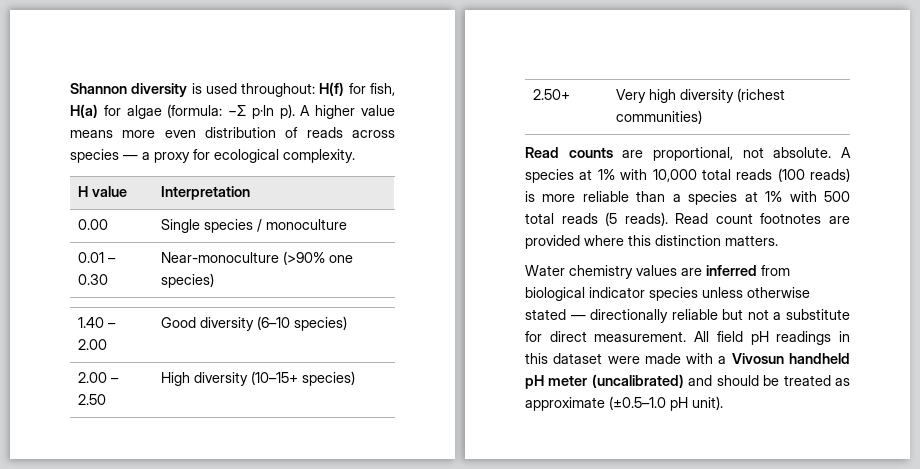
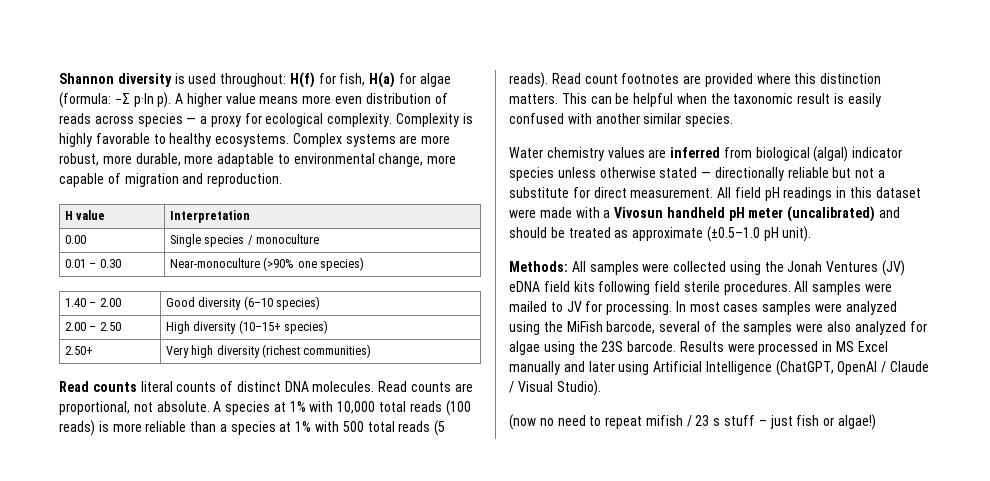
+ Complexity is highly favorable to healthy ecosystems. Complex systems are more robust, more durable, more adaptable to environmental change, more capable of migration and reproduction.
- Read counts are proportional, not absolute.
+ Read counts literal counts of distinct DNA molecules. Read counts are proportional, not absolute.
+ This can be helpful when the taxonomic result is easily confused with another similar species.
- Water chemistry values are inferred from biological indicator species unless otherwise stated — directionally reliable but not a substitute for direct measurement.
+ Water chemistry values are inferred from biological (algal) indicator species unless otherwise stated — directionally reliable but not a substitute for direct measurement.
+ Methods: All samples were collected using the Jonah Ventures (JV) eDNA field kits following field sterile procedures. All samples were mailed to JV for processing. In most cases samples were analyzed using the MiFish barcode, several of the samples were also analyzed for algae using the 23S barcode. Results were processed in MS Excel manually and later using Artificial Intelligence (ChatGPT, OpenAI / Claude / Visual Studio).
+ (now no need to repeat mifish / 23 s stuff – just fish or algae!)

